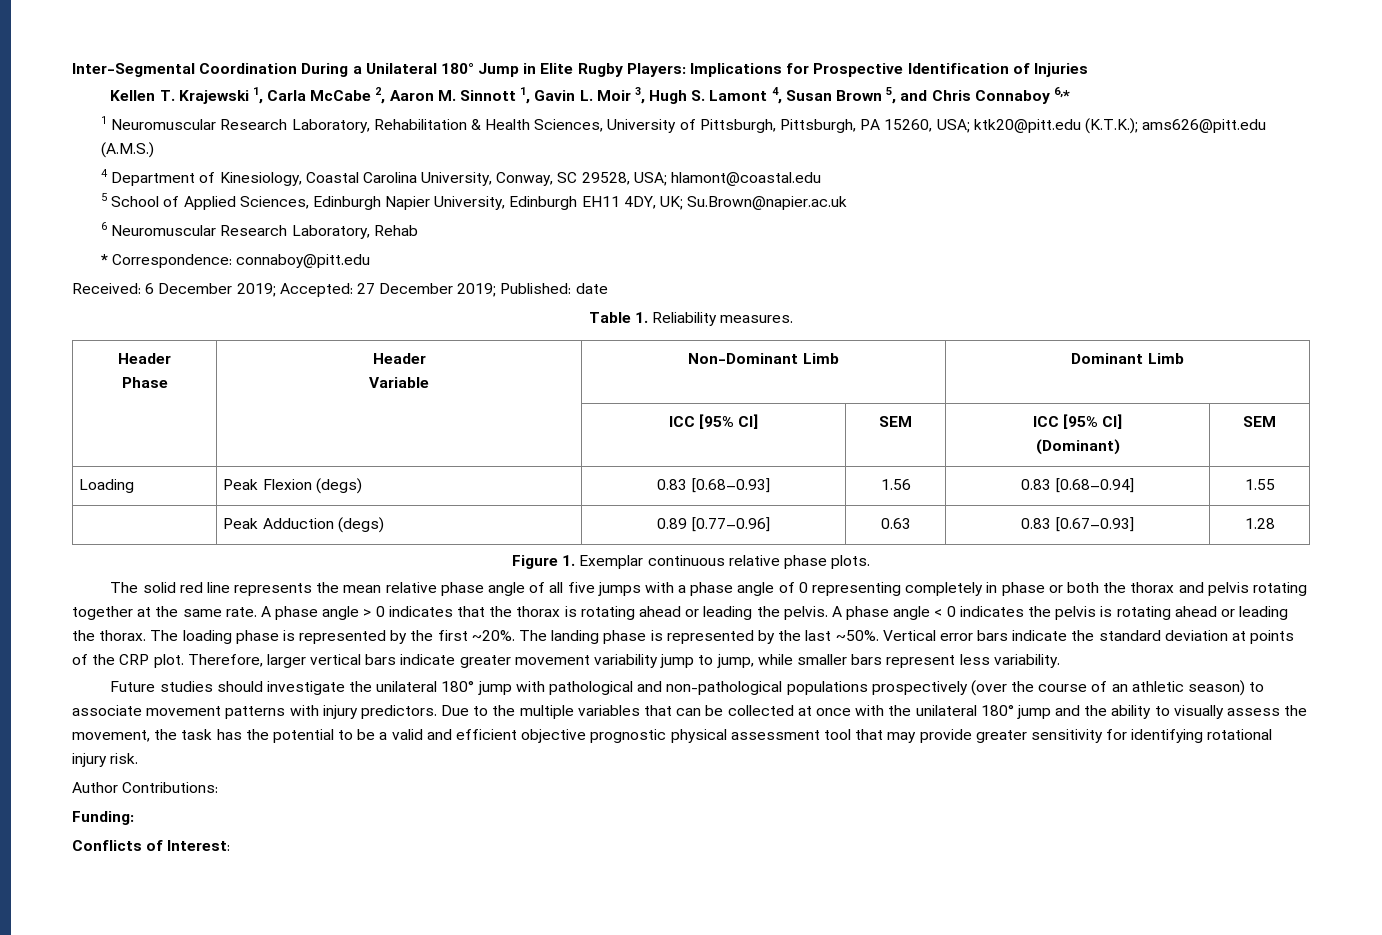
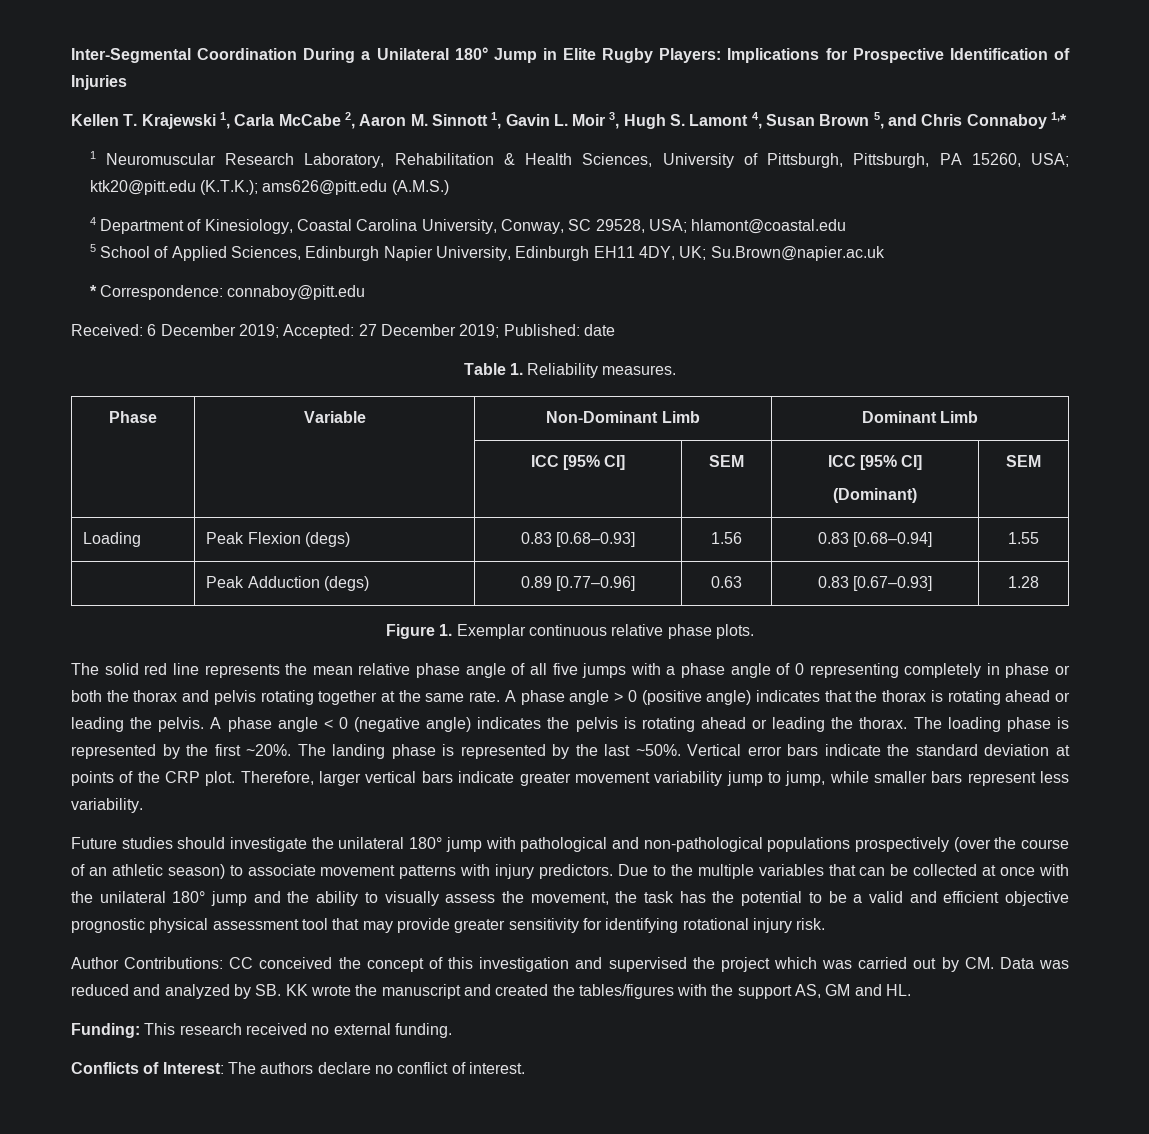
- Kellen T. Krajewski 1, Carla McCabe 2, Aaron M. Sinnott 1, Gavin L. Moir 3, Hugh S. Lamont 4, Susan Brown 5, and Chris Connaboy 6,*
+ Kellen T. Krajewski 1, Carla McCabe 2, Aaron M. Sinnott 1, Gavin L. Moir 3, Hugh S. Lamont 4, Susan Brown 5, and Chris Connaboy 1,*
- 6 Neuromuscular Research Laboratory, Rehab
  Table 1. Reliability measures.
- Header
- Phase | Header
- Variable | Non-Dominant Limb | Dominant Limb
+ Phase | Variable | Non-Dominant Limb | Dominant Limb
- A phase angle > 0 indicates that the thorax is rotating ahead or leading the pelvis.
+ A phase angle > 0 (positive angle) indicates that the thorax is rotating ahead or leading the pelvis.
- A phase angle < 0 indicates the pelvis is rotating ahead or leading the thorax.
+ A phase angle < 0 (negative angle) indicates the pelvis is rotating ahead or leading the thorax.
- Author Contributions:
- Funding:
- Conflicts of Interest:
+ Author Contributions: CC conceived the concept of this investigation and supervised the project which was carried out by CM. Data was reduced and analyzed by SB. KK wrote the manuscript and created the tables/figures with the support AS, GM and HL.
+ Funding: This research received no external funding.
+ Conflicts of Interest: The authors declare no conflict of interest.

